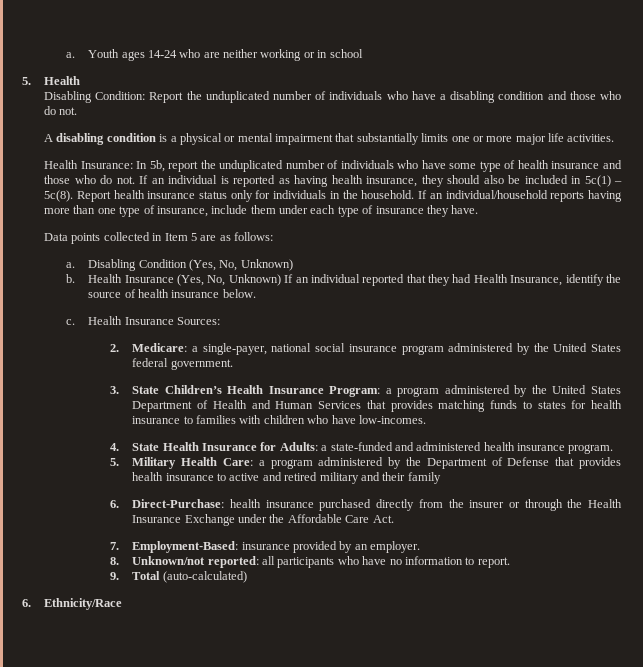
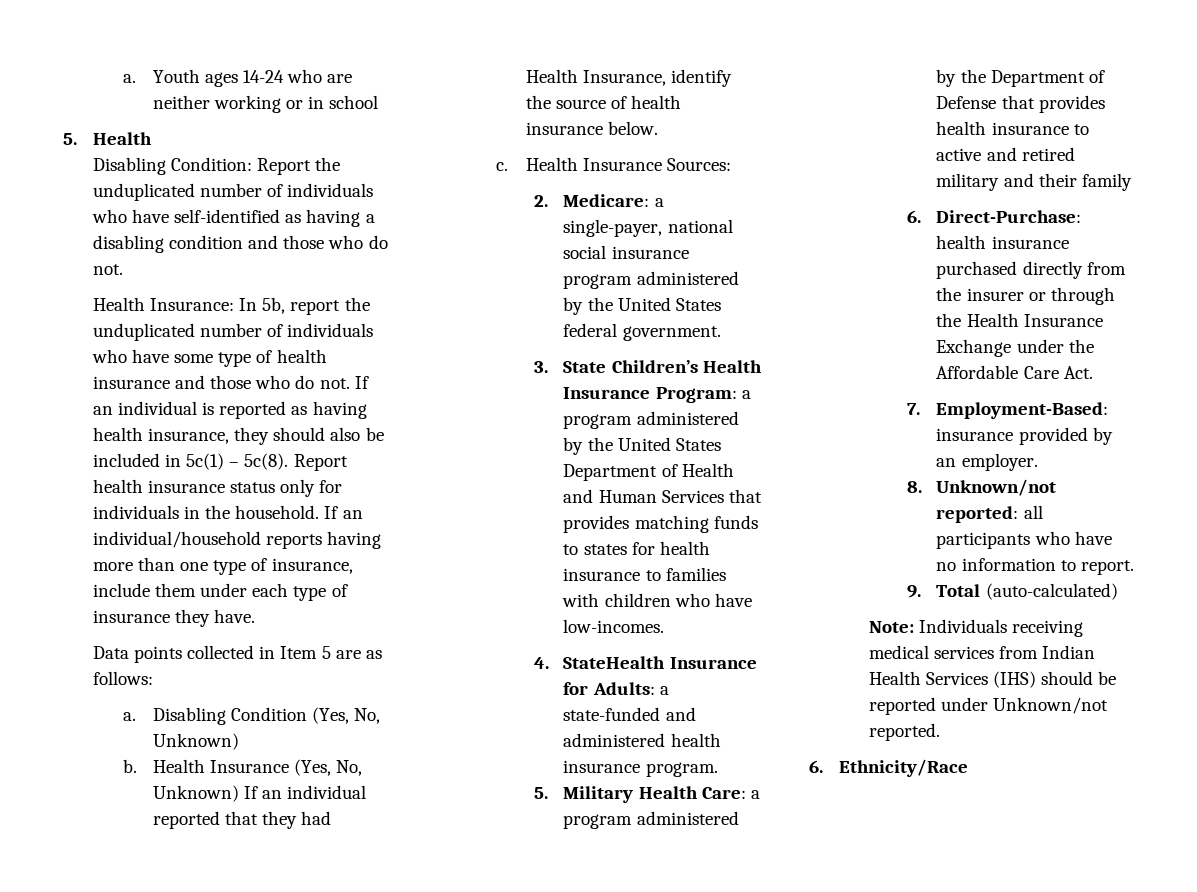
- Disabling Condition: Report the unduplicated number of individuals who have a disabling condition and those who do not.
+ Disabling Condition: Report the unduplicated number of individuals who have self-identified as having a disabling condition and those who do not.
- A disabling condition is a physical or mental impairment that substantially limits one or more major life activities.
- 4. State Health Insurance for Adults: a state-funded and administered health insurance program.
+ 4. StateHealth Insurance for Adults: a state-funded and administered health insurance program.
+ Note: Individuals receiving medical services from Indian Health Services (IHS) should be reported under Unknown/not reported.

